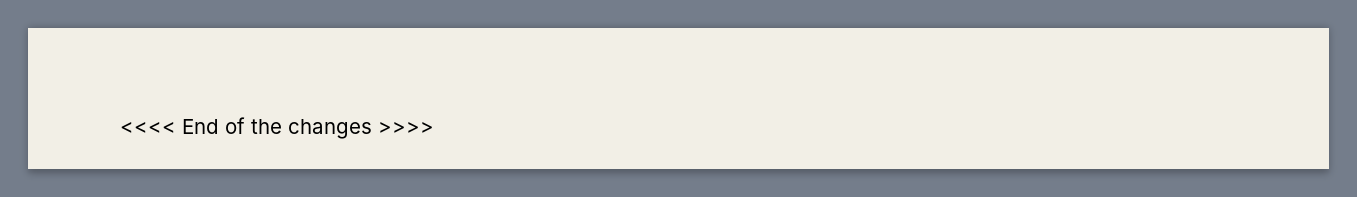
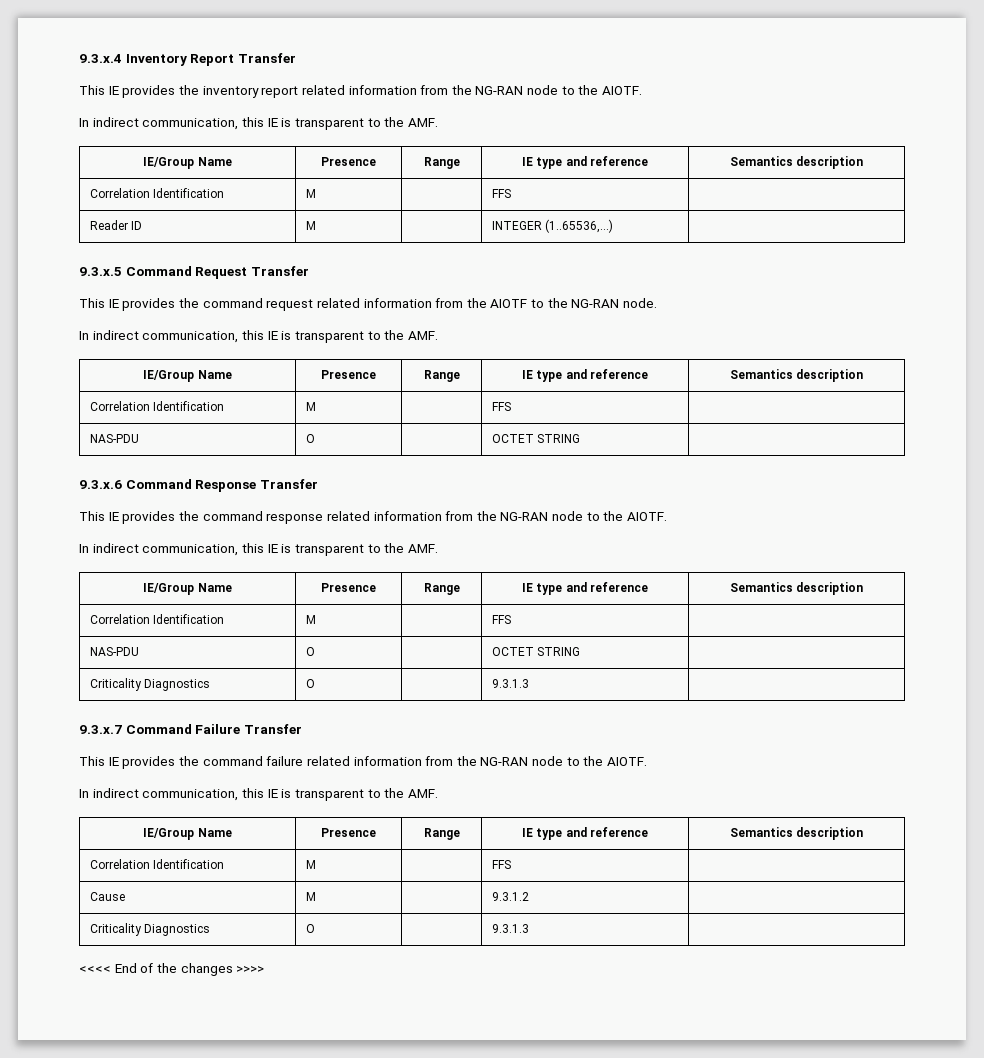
+ 9.3.x.4 Inventory Report Transfer
+ This IE provides the inventory report related information from the NG-RAN node to the AIOTF.
+ In indirect communication, this IE is transparent to the AMF.
+ IE/Group Name | Presence | Range | IE type and reference | Semantics description
+ Correlation Identification | M | | FFS |
+ Reader ID | M | | INTEGER (1..65536,…) |
+ 9.3.x.5 Command Request Transfer
+ This IE provides the command request related information from the AIOTF to the NG-RAN node.
+ In indirect communication, this IE is transparent to the AMF.
+ IE/Group Name | Presence | Range | IE type and reference | Semantics description
+ Correlation Identification | M | | FFS |
+ NAS-PDU | O | | OCTET STRING |
+ 9.3.x.6 Command Response Transfer
+ This IE provides the command response related information from the NG-RAN node to the AIOTF.
+ In indirect communication, this IE is transparent to the AMF.
+ IE/Group Name | Presence | Range | IE type and reference | Semantics description
+ Correlation Identification | M | | FFS |
+ NAS-PDU | O | | OCTET STRING |
+ Criticality Diagnostics | O | | 9.3.1.3 |
+ 9.3.x.7 Command Failure Transfer
+ This IE provides the command failure related information from the NG-RAN node to the AIOTF.
+ In indirect communication, this IE is transparent to the AMF.
+ IE/Group Name | Presence | Range | IE type and reference | Semantics description
+ Correlation Identification | M | | FFS |
+ Cause | M | | 9.3.1.2 |
+ Criticality Diagnostics | O | | 9.3.1.3 |

